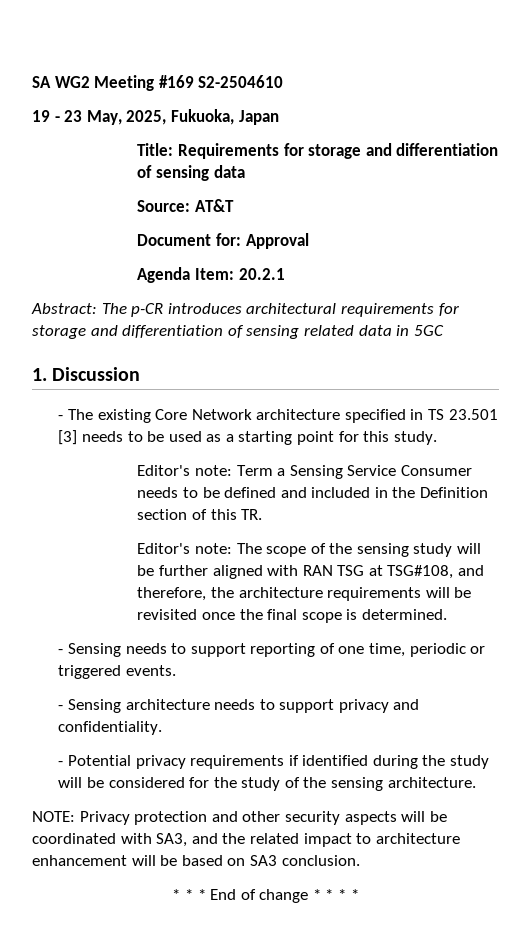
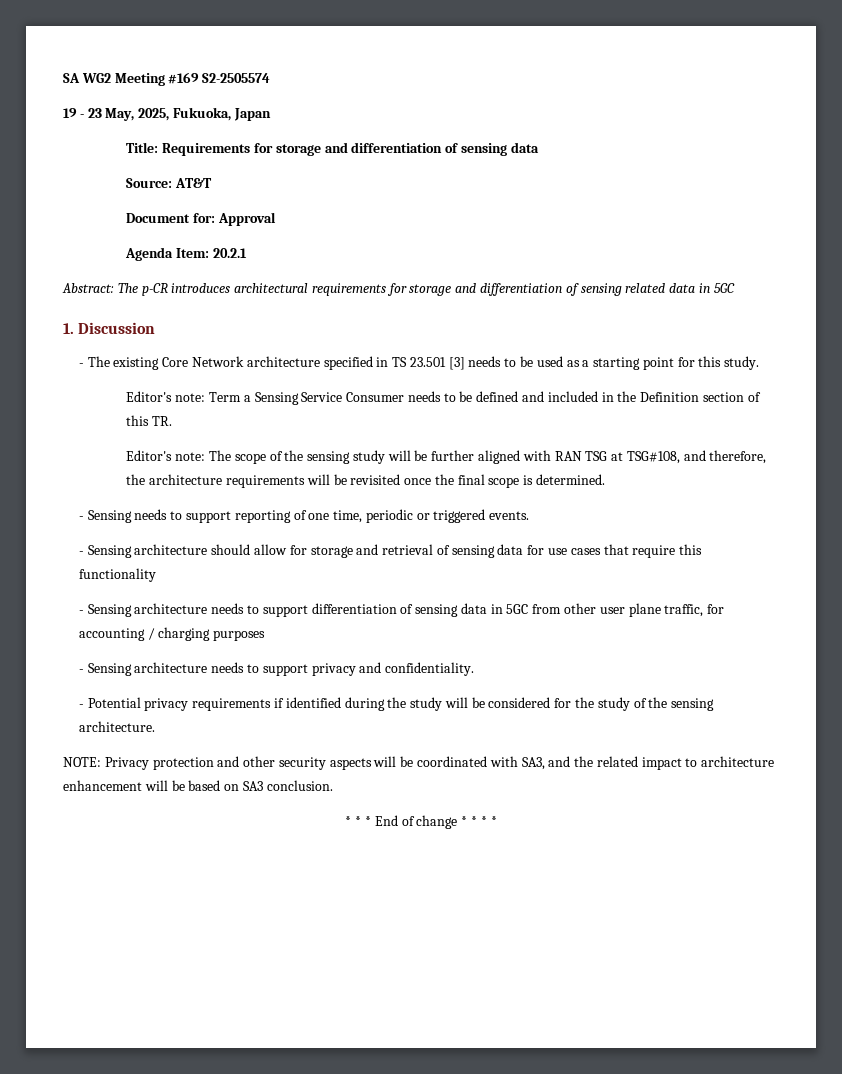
- SA WG2 Meeting #169 S2-2504610
+ SA WG2 Meeting #169 S2-2505574
+ - Sensing architecture should allow for storage and retrieval of sensing data for use cases that require this functionality
+ - Sensing architecture needs to support differentiation of sensing data in 5GC from other user plane traffic, for accounting / charging purposes

